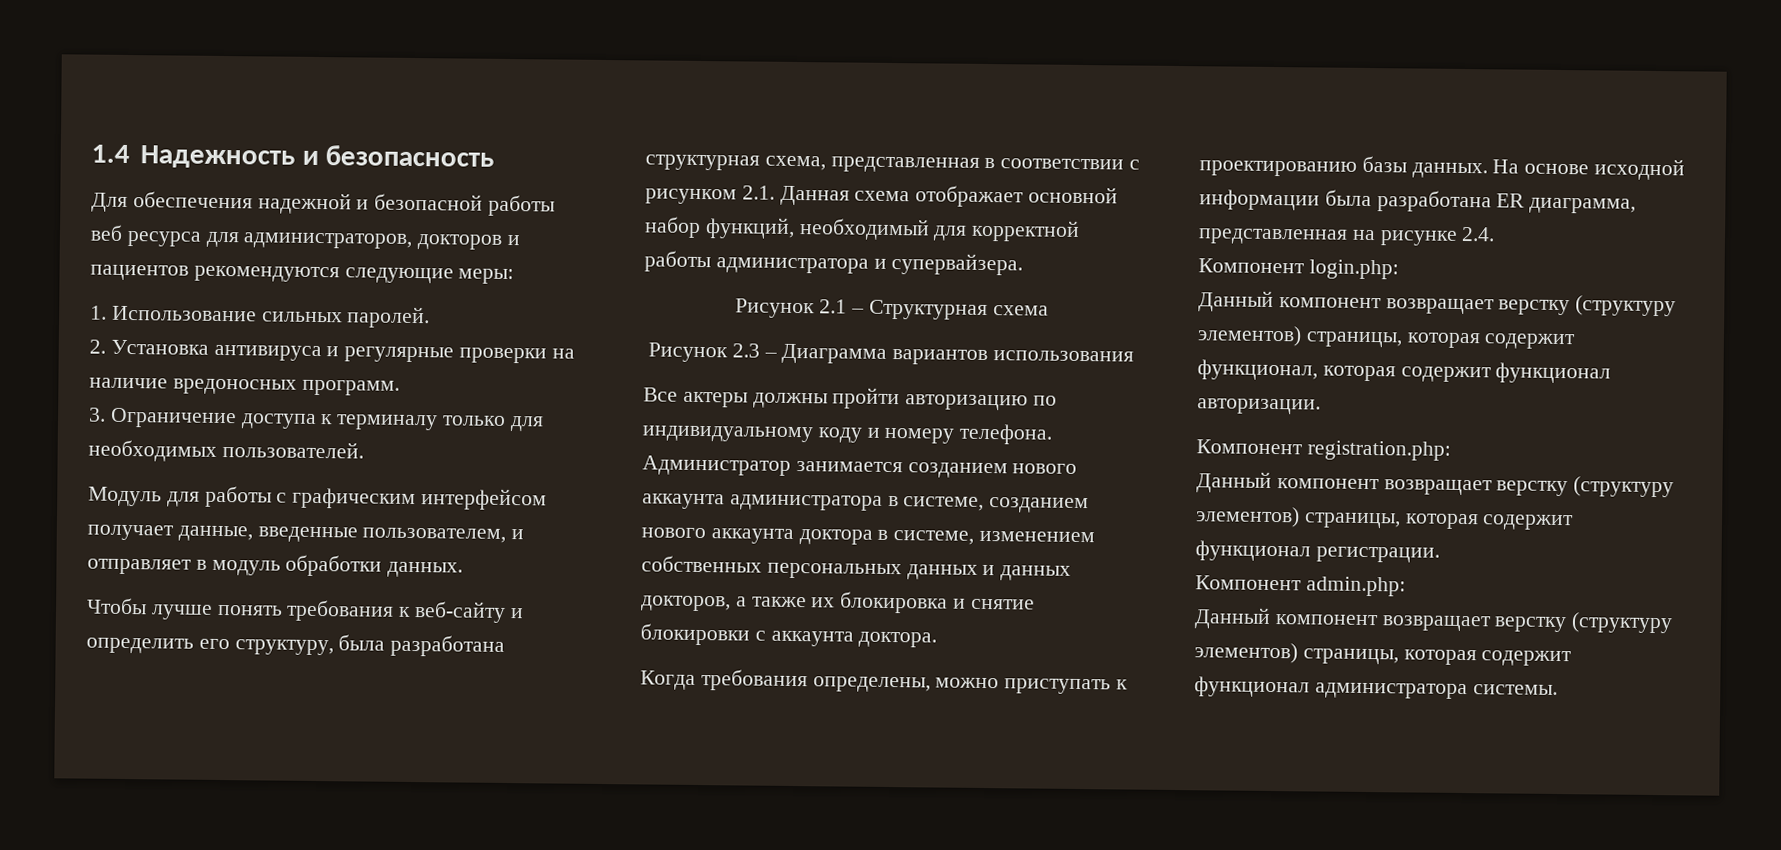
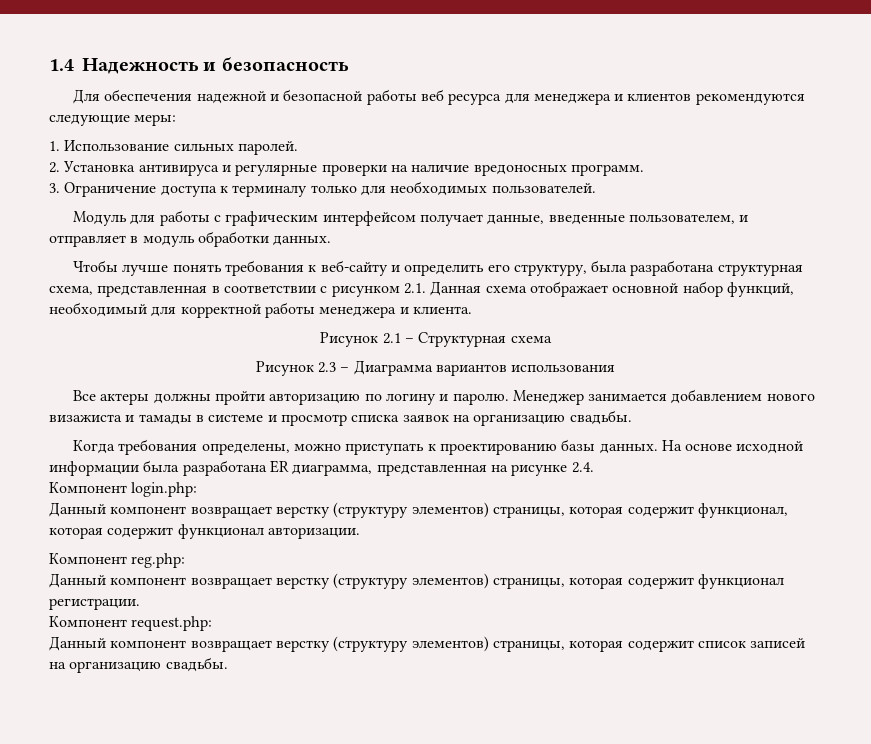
- Для обеспечения надежной и безопасной работы веб ресурса для администраторов, докторов и пациентов рекомендуются следующие меры:
+ Для обеспечения надежной и безопасной работы веб ресурса для менеджера и клиентов рекомендуются следующие меры:
- Чтобы лучше понять требования к веб-сайту и определить его структуру, была разработана структурная схема, представленная в соответствии с рисунком 2.1. Данная схема отображает основной набор функций, необходимый для корректной работы администратора и супервайзера.
+ Чтобы лучше понять требования к веб-сайту и определить его структуру, была разработана структурная схема, представленная в соответствии с рисунком 2.1. Данная схема отображает основной набор функций, необходимый для корректной работы менеджера и клиента.
- Все актеры должны пройти авторизацию по индивидуальному коду и номеру телефона. Администратор занимается созданием нового аккаунта администратора в системе, созданием нового аккаунта доктора в системе, изменением собственных персональных данных и данных докторов, а также их блокировка и снятие блокировки с аккаунта доктора.
+ Все актеры должны пройти авторизацию по логину и паролю. Менеджер занимается добавлением нового визажиста и тамады в системе и просмотр списка заявок на организацию свадьбы.
- Компонент registration.php:
+ Компонент reg.php:
- Компонент admin.php:
- Данный компонент возвращает верстку (структуру элементов) страницы, которая содержит функционал администратора системы.
+ Компонент request.php:
+ Данный компонент возвращает верстку (структуру элементов) страницы, которая содержит список записей на организацию свадьбы.

